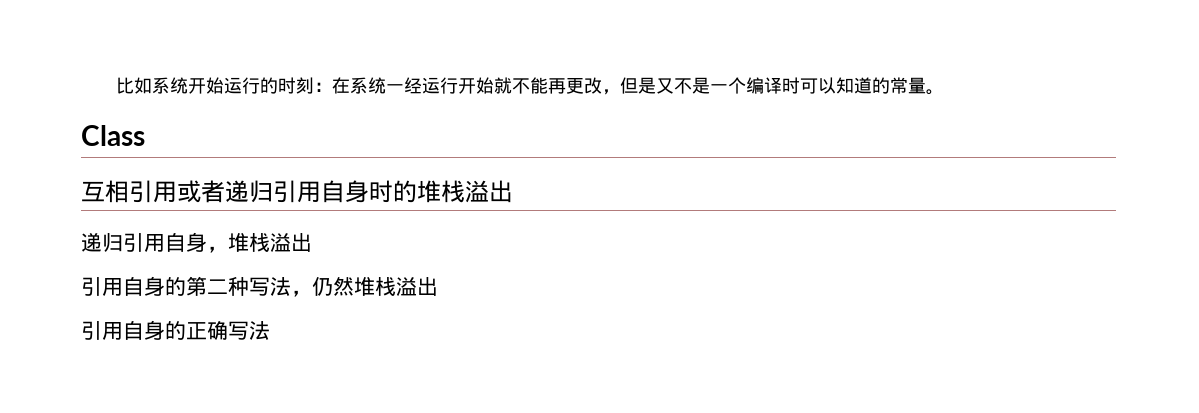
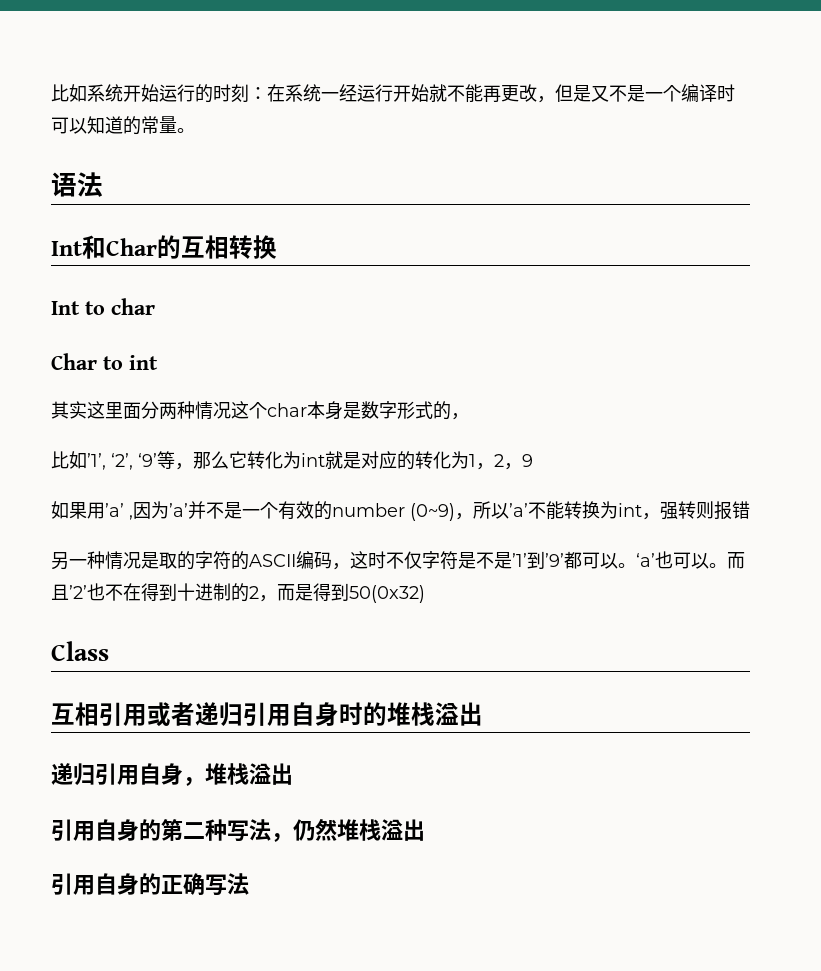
+ 语法
+ Int和Char的互相转换
+ Int to char
+ Char to int
+ 其实这里面分两种情况这个char本身是数字形式的，
+ 比如’1’, ‘2’, ‘9’等，那么它转化为int就是对应的转化为1，2，9
+ 如果用’a’ ,因为’a’并不是一个有效的number (0~9)，所以’a’不能转换为int，强转则报错
+ 另一种情况是取的字符的ASCII编码，这时不仅字符是不是’1’到’9’都可以。‘a’也可以。而且’2’也不在得到十进制的2，而是得到50(0x32)

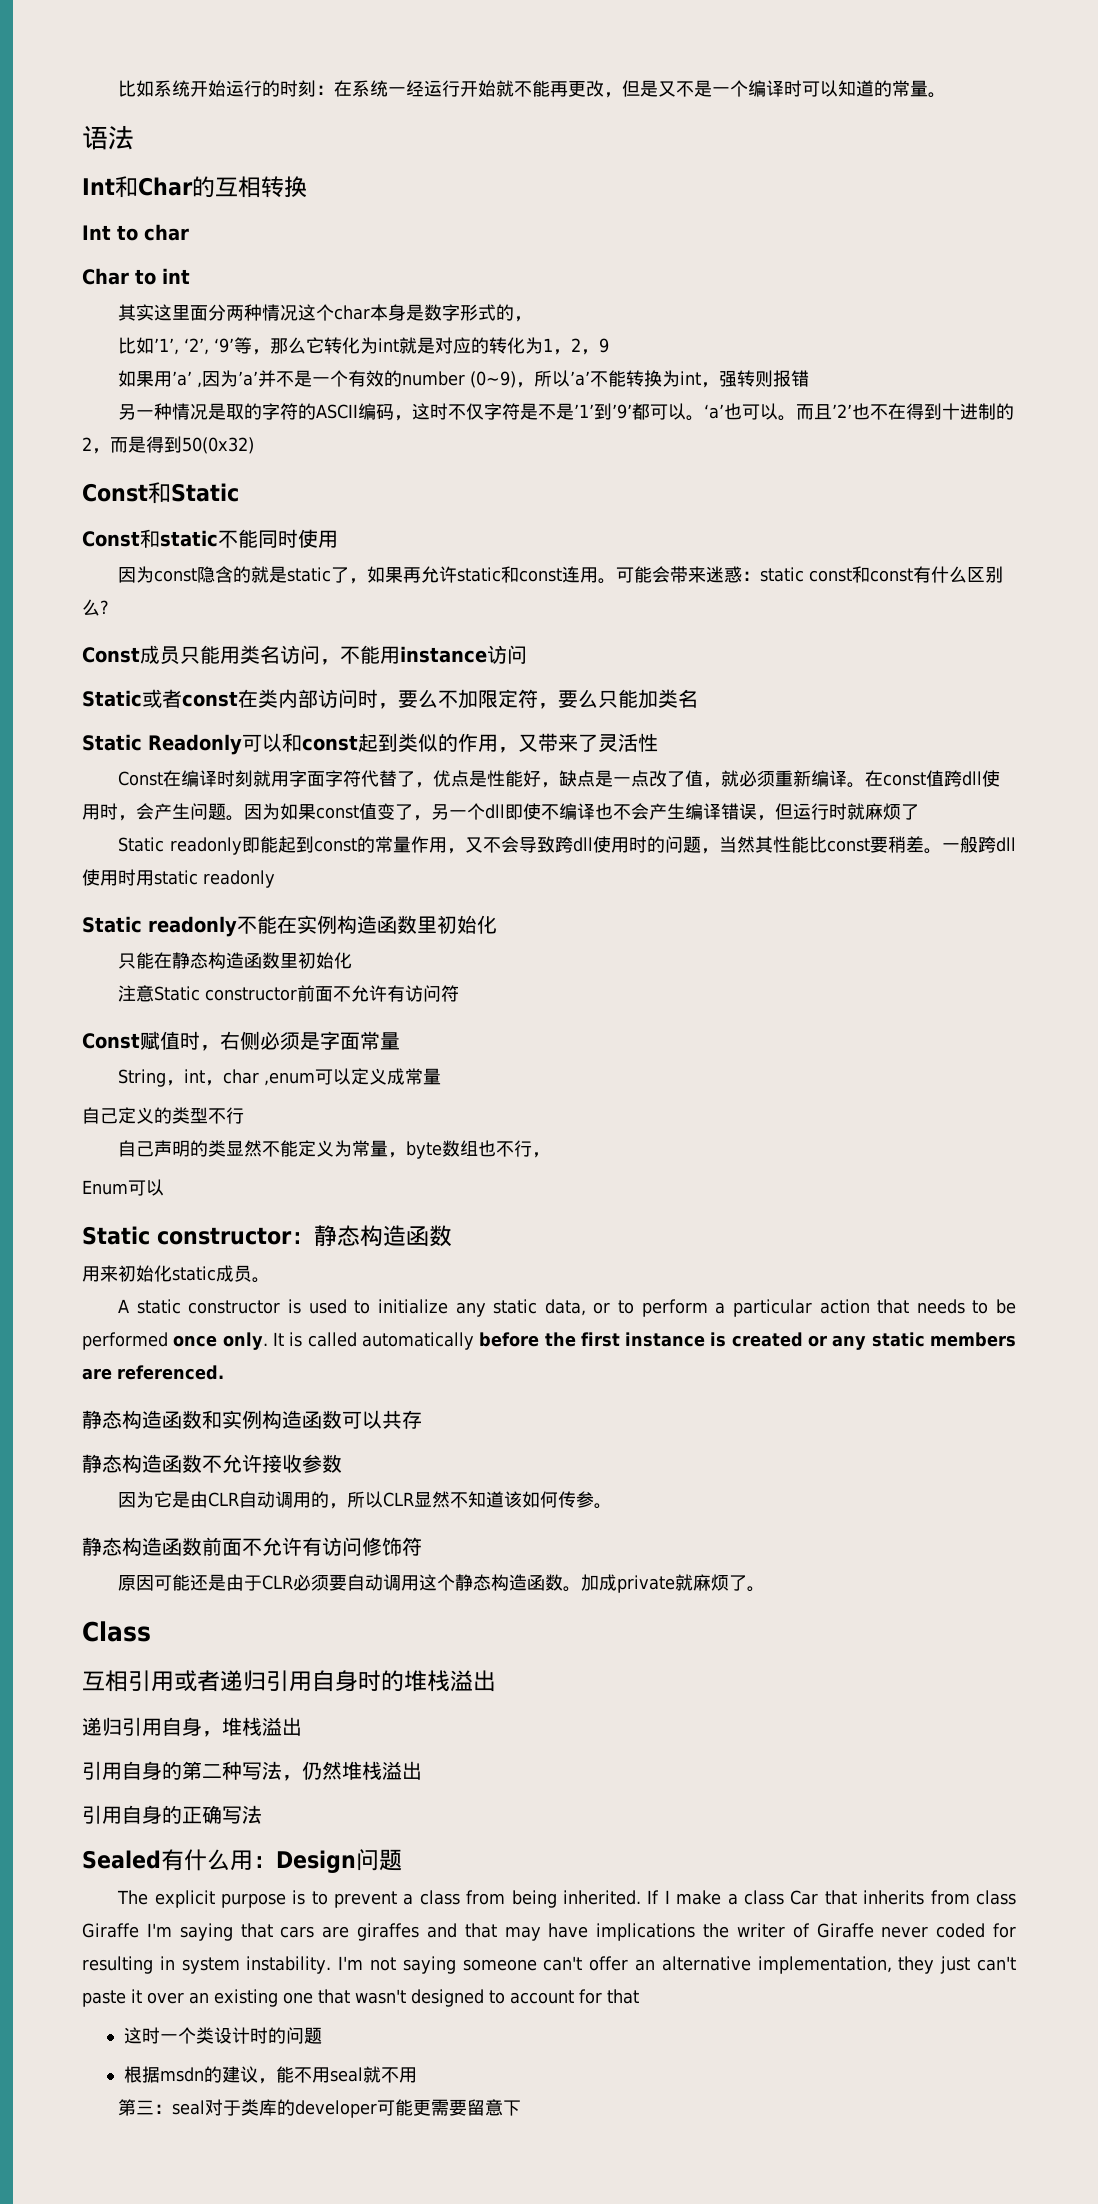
+ Const和Static
+ Const和static不能同时使用
+ 因为const隐含的就是static了，如果再允许static和const连用。可能会带来迷惑：static const和const有什么区别么?
+ Const成员只能用类名访问，不能用instance访问
+ Static或者const在类内部访问时，要么不加限定符，要么只能加类名
+ Static Readonly可以和const起到类似的作用，又带来了灵活性
+ Const在编译时刻就用字面字符代替了，优点是性能好，缺点是一点改了值，就必须重新编译。在const值跨dll使用时，会产生问题。因为如果const值变了，另一个dll即使不编译也不会产生编译错误，但运行时就麻烦了
+ Static readonly即能起到const的常量作用，又不会导致跨dll使用时的问题，当然其性能比const要稍差。一般跨dll使用时用static readonly
+ Static readonly不能在实例构造函数里初始化
+ 只能在静态构造函数里初始化
+ 注意Static constructor前面不允许有访问符
+ Const赋值时，右侧必须是字面常量
+ String，int，char ,enum可以定义成常量
+ 自己定义的类型不行
+ 自己声明的类显然不能定义为常量，byte数组也不行，
+ Enum可以
+ Static constructor：静态构造函数
+ 用来初始化static成员。
+ A static constructor is used to initialize any static data, or to perform a particular action that needs to be performed once only. It is called automatically before the first instance is created or any static members are referenced.
+ 静态构造函数和实例构造函数可以共存
+ 静态构造函数不允许接收参数
+ 因为它是由CLR自动调用的，所以CLR显然不知道该如何传参。
+ 静态构造函数前面不允许有访问修饰符
+ 原因可能还是由于CLR必须要自动调用这个静态构造函数。加成private就麻烦了。
+ Sealed有什么用：Design问题
+ The explicit purpose is to prevent a class from being inherited. If I make a class Car that inherits from class Giraffe I'm saying that cars are giraffes and that may have implications the writer of Giraffe never coded for resulting in system instability. I'm not saying someone can't offer an alternative implementation, they just can't paste it over an existing one that wasn't designed to account for that
+ 这时一个类设计时的问题
+ 根据msdn的建议，能不用seal就不用
+ 第三：seal对于类库的developer可能更需要留意下

